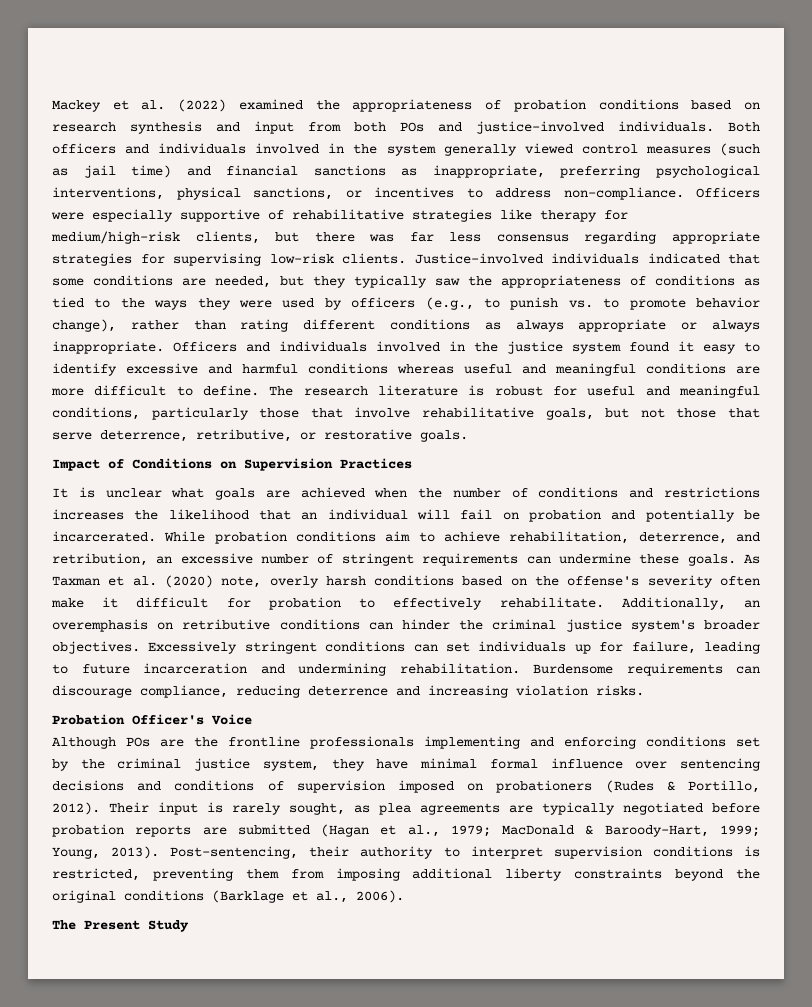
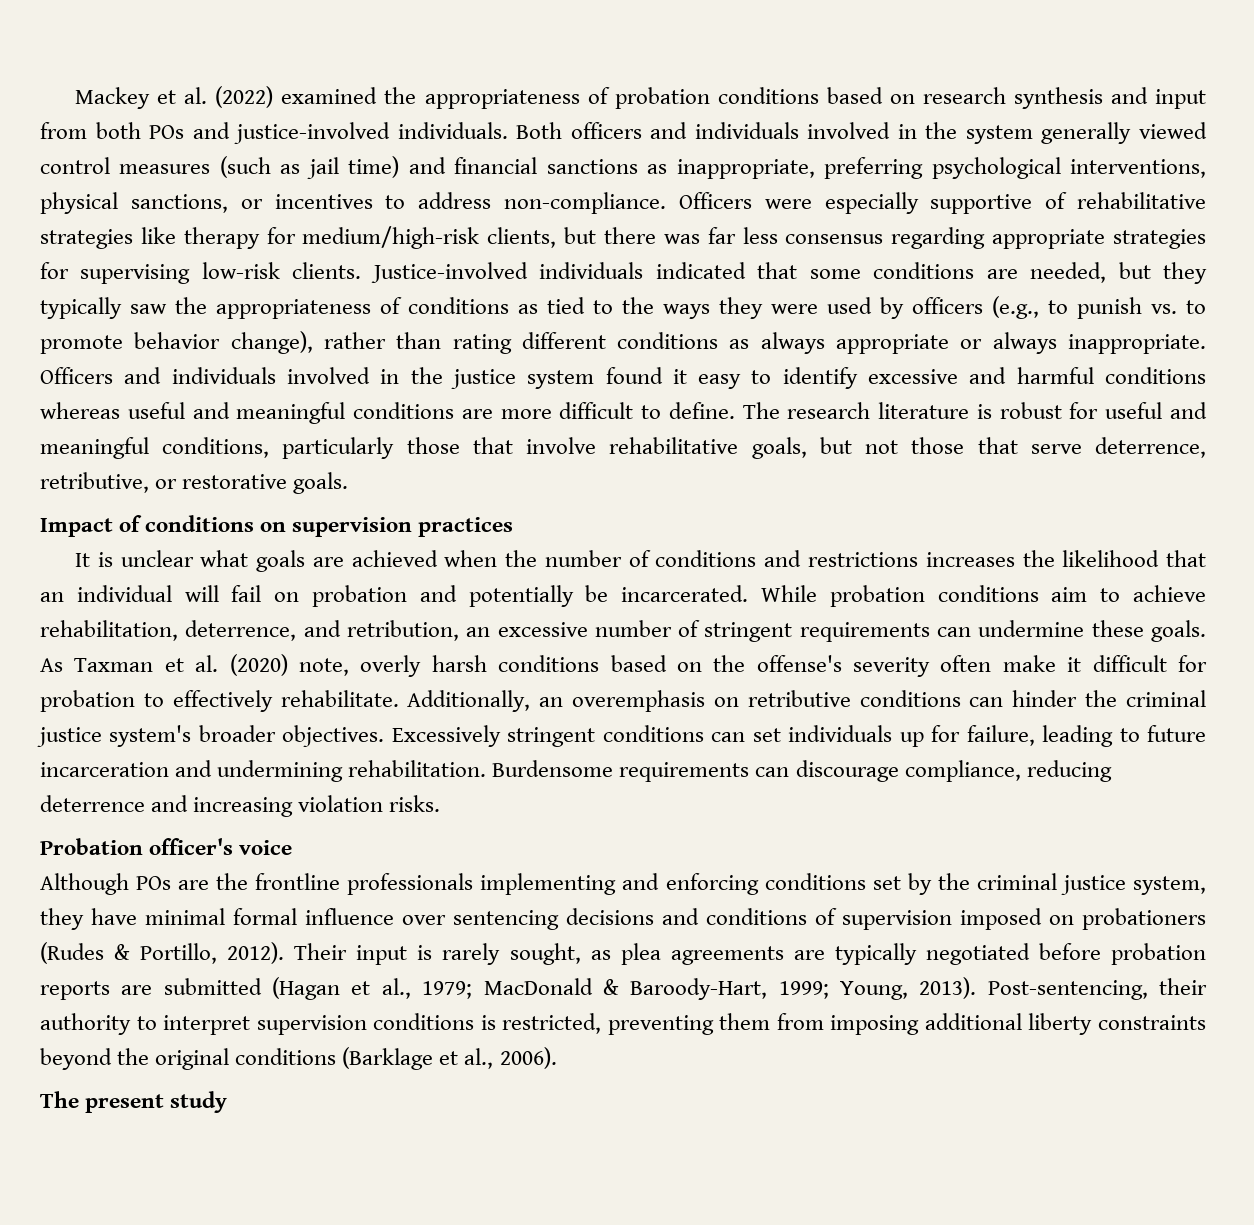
- Impact of Conditions on Supervision Practices
+ Impact of conditions on supervision practices
- Probation Officer's Voice
+ Probation officer's voice
- The Present Study
+ The present study

